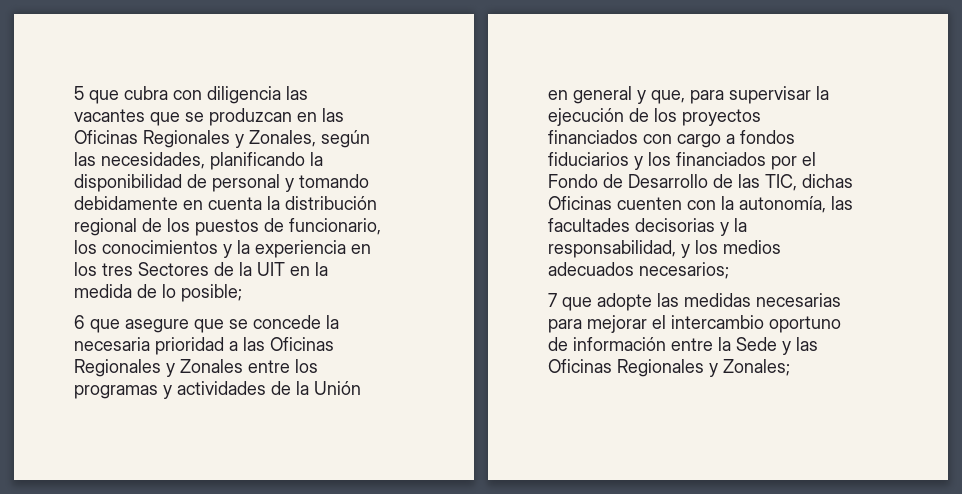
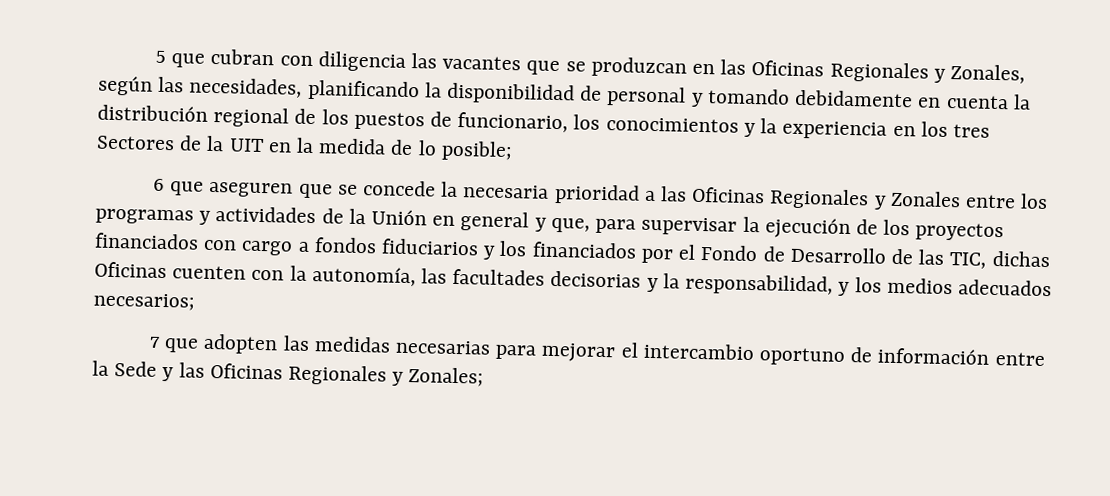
- 5 que cubra con diligencia las vacantes que se produzcan en las Oficinas Regionales y Zonales, según las necesidades, planificando la disponibilidad de personal y tomando debidamente en cuenta la distribución regional de los puestos de funcionario, los conocimientos y la experiencia en los tres Sectores de la UIT en la medida de lo posible;
+ 5 que cubran con diligencia las vacantes que se produzcan en las Oficinas Regionales y Zonales, según las necesidades, planificando la disponibilidad de personal y tomando debidamente en cuenta la distribución regional de los puestos de funcionario, los conocimientos y la experiencia en los tres Sectores de la UIT en la medida de lo posible;
- 6 que asegure que se concede la necesaria prioridad a las Oficinas Regionales y Zonales entre los programas y actividades de la Unión en general y que, para supervisar la ejecución de los proyectos financiados con cargo a fondos fiduciarios y los financiados por el Fondo de Desarrollo de las TIC, dichas Oficinas cuenten con la autonomía, las facultades decisorias y la responsabilidad, y los medios adecuados necesarios;
+ 6 que aseguren que se concede la necesaria prioridad a las Oficinas Regionales y Zonales entre los programas y actividades de la Unión en general y que, para supervisar la ejecución de los proyectos financiados con cargo a fondos fiduciarios y los financiados por el Fondo de Desarrollo de las TIC, dichas Oficinas cuenten con la autonomía, las facultades decisorias y la responsabilidad, y los medios adecuados necesarios;
- 7 que adopte las medidas necesarias para mejorar el intercambio oportuno de información entre la Sede y las Oficinas Regionales y Zonales;
+ 7 que adopten las medidas necesarias para mejorar el intercambio oportuno de información entre la Sede y las Oficinas Regionales y Zonales;

